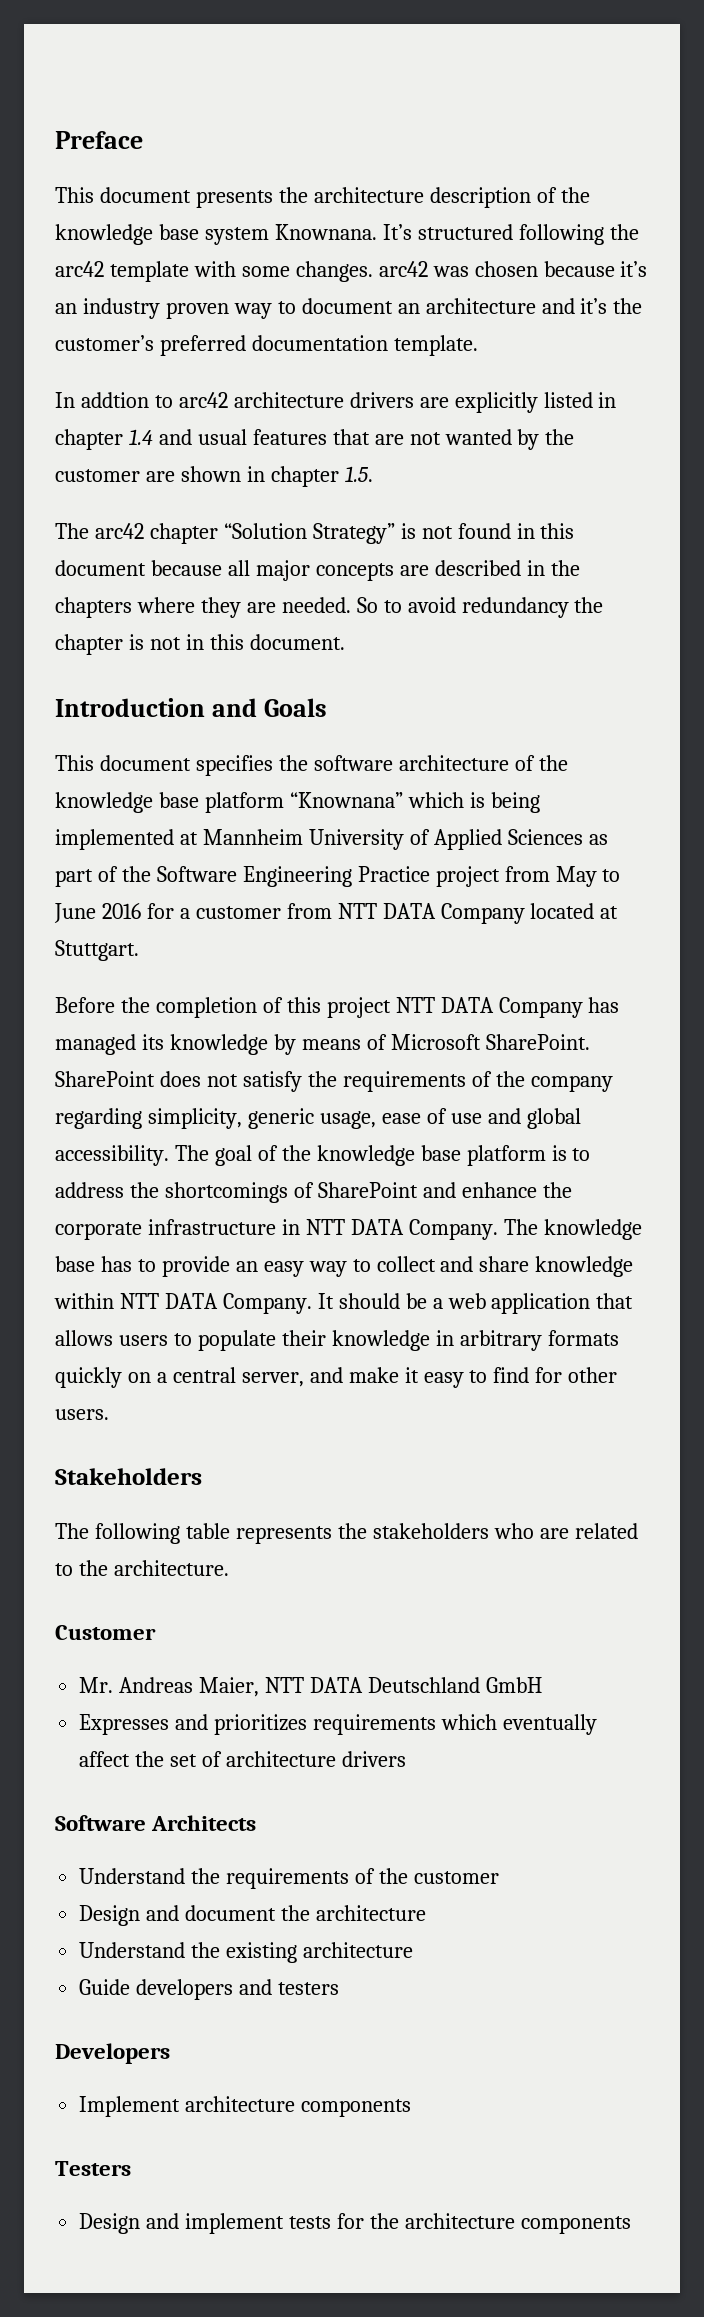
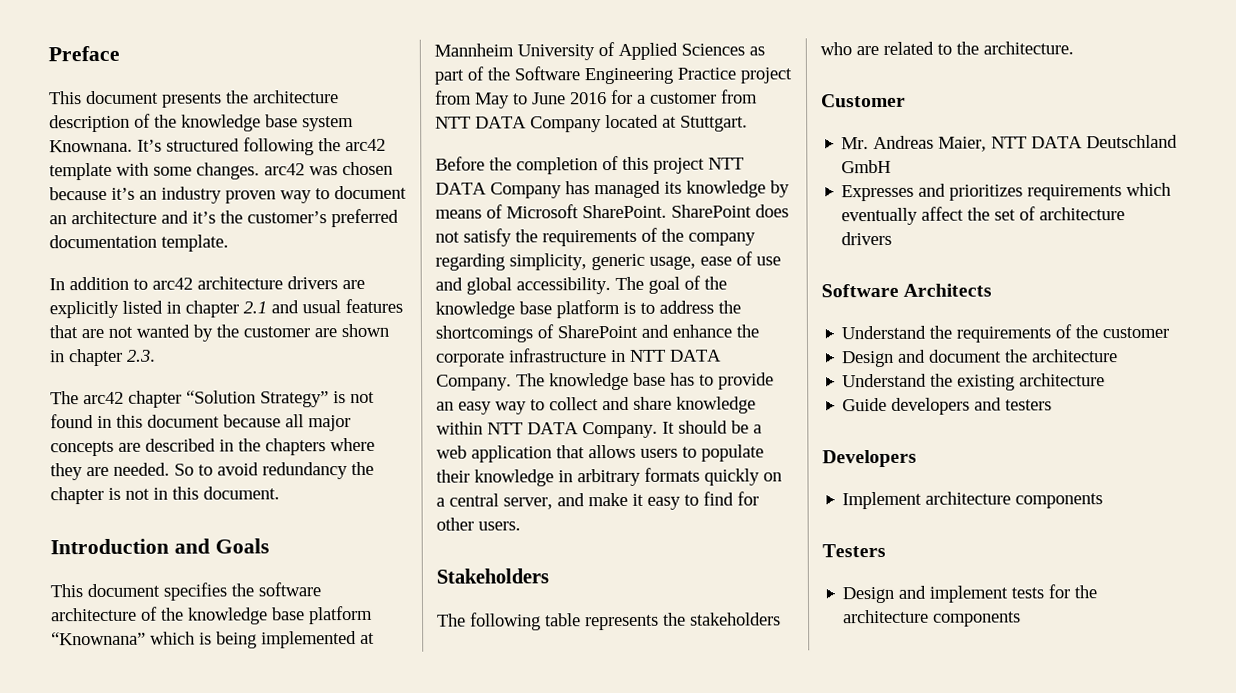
- In addtion to arc42 architecture drivers are explicitly listed in chapter 1.4 and usual features that are not wanted by the customer are shown in chapter 1.5.
+ In addition to arc42 architecture drivers are explicitly listed in chapter 2.1 and usual features that are not wanted by the customer are shown in chapter 2.3.

